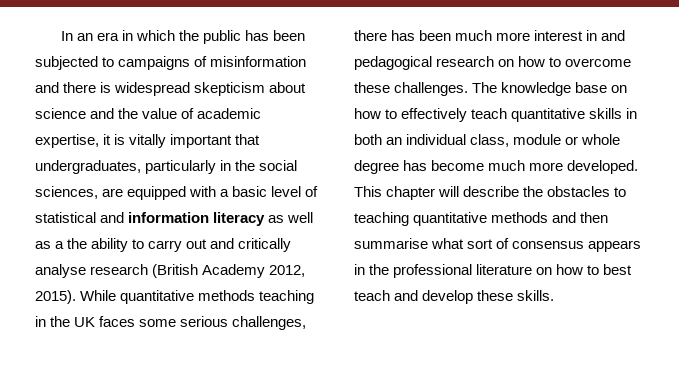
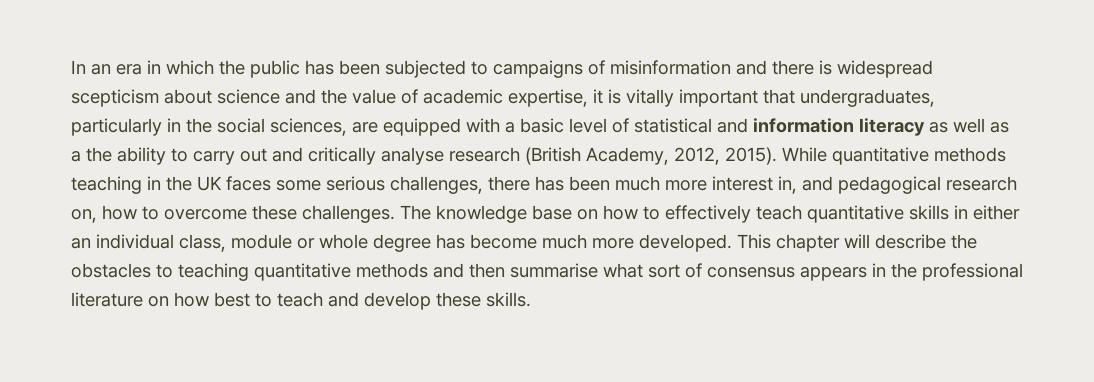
- In an era in which the public has been subjected to campaigns of misinformation and there is widespread skepticism about science and the value of academic expertise, it is vitally important that undergraduates, particularly in the social sciences, are equipped with a basic level of statistical and information literacy as well as a the ability to carry out and critically analyse research (British Academy 2012, 2015).
+ In an era in which the public has been subjected to campaigns of misinformation and there is widespread scepticism about science and the value of academic expertise, it is vitally important that undergraduates, particularly in the social sciences, are equipped with a basic level of statistical and information literacy as well as a the ability to carry out and critically analyse research (British Academy, 2012, 2015).
- While quantitative methods teaching in the UK faces some serious challenges, there has been much more interest in and pedagogical research on how to overcome these challenges.
+ While quantitative methods teaching in the UK faces some serious challenges, there has been much more interest in, and pedagogical research on, how to overcome these challenges.
- The knowledge base on how to effectively teach quantitative skills in both an individual class, module or whole degree has become much more developed.
+ The knowledge base on how to effectively teach quantitative skills in either an individual class, module or whole degree has become much more developed.
- This chapter will describe the obstacles to teaching quantitative methods and then summarise what sort of consensus appears in the professional literature on how to best teach and develop these skills.
+ This chapter will describe the obstacles to teaching quantitative methods and then summarise what sort of consensus appears in the professional literature on how best to teach and develop these skills.

